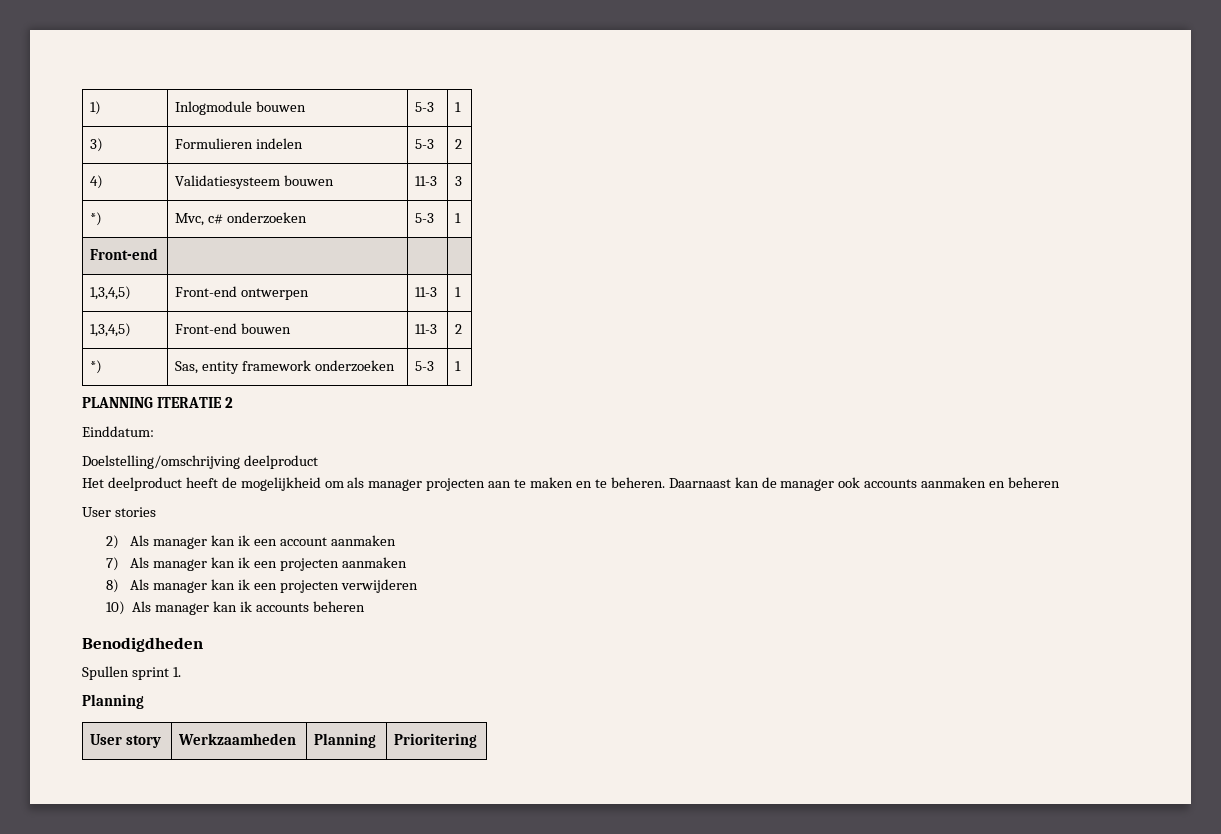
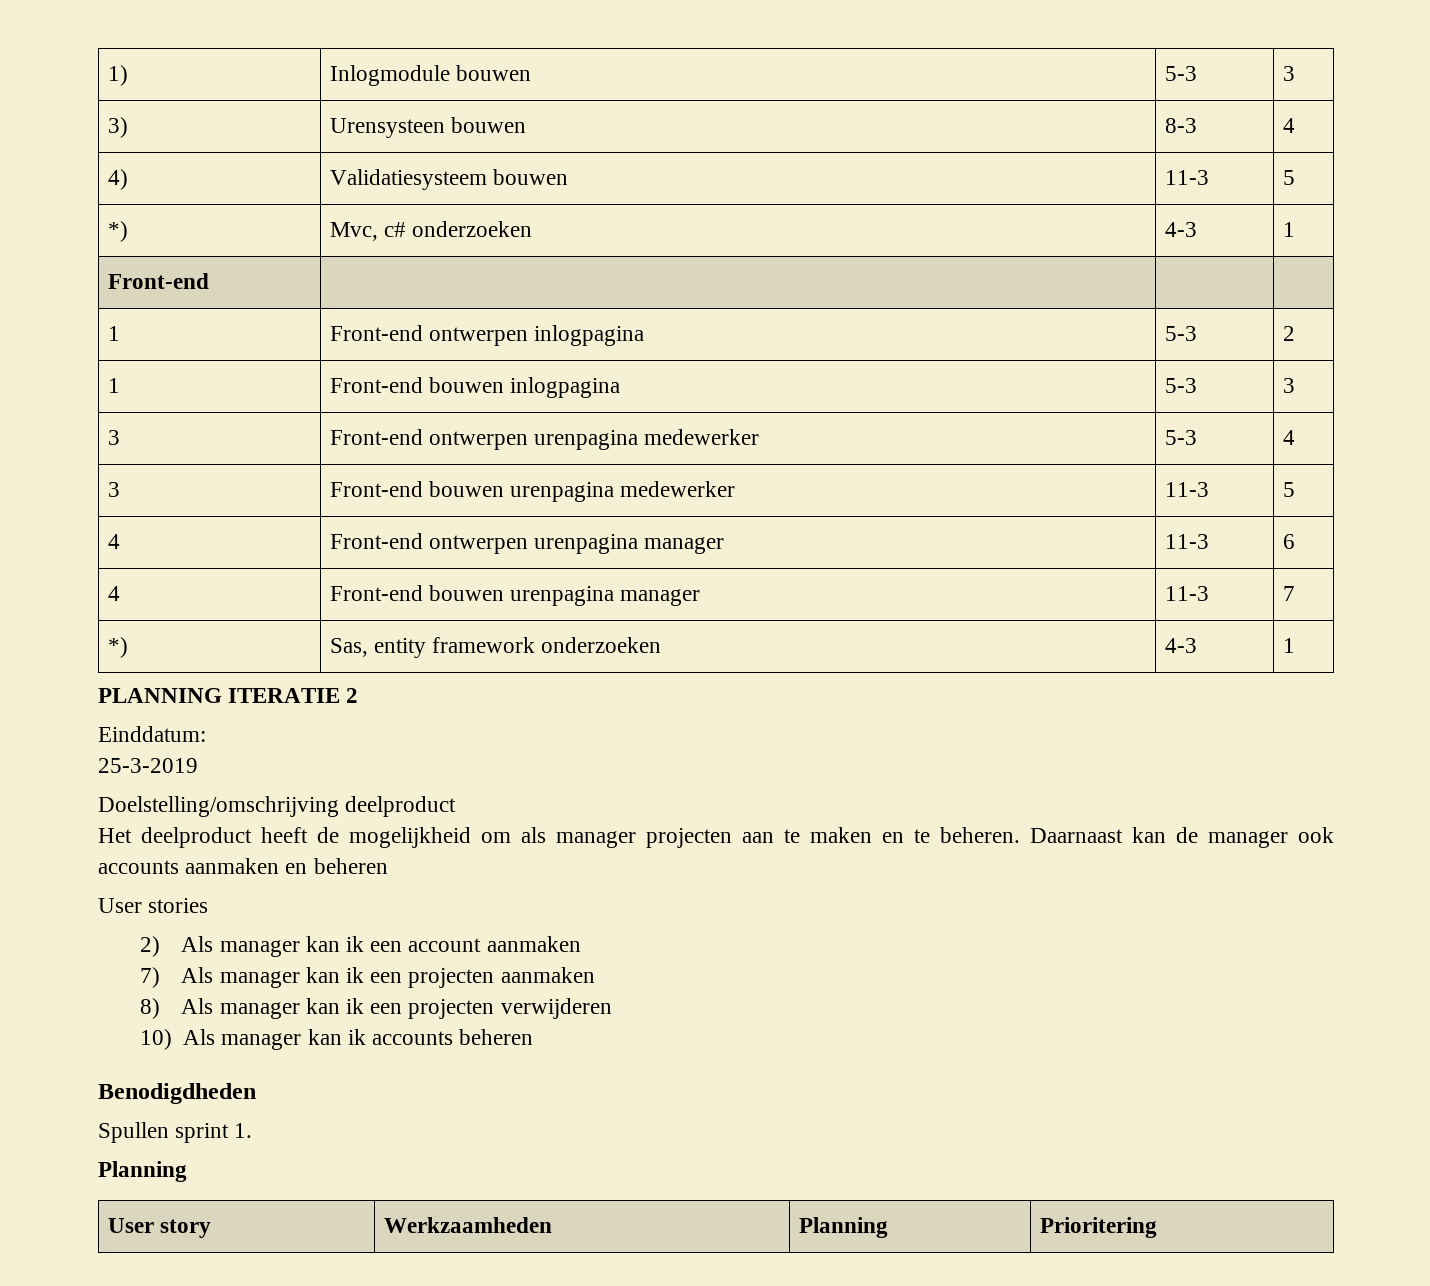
- 1) | Inlogmodule bouwen | 5-3 | 1
+ 1) | Inlogmodule bouwen | 5-3 | 3
- 3) | Formulieren indelen | 5-3 | 2
+ 3) | Urensysteen bouwen | 8-3 | 4
- 4) | Validatiesysteem bouwen | 11-3 | 3
+ 4) | Validatiesysteem bouwen | 11-3 | 5
- *) | Mvc, c# onderzoeken | 5-3 | 1
+ *) | Mvc, c# onderzoeken | 4-3 | 1
- 1,3,4,5) | Front-end ontwerpen | 11-3 | 1
- 1,3,4,5) | Front-end bouwen | 11-3 | 2
+ 1 | Front-end ontwerpen inlogpagina | 5-3 | 2
+ 1 | Front-end bouwen inlogpagina | 5-3 | 3
+ 3 | Front-end ontwerpen urenpagina medewerker | 5-3 | 4
+ 3 | Front-end bouwen urenpagina medewerker | 11-3 | 5
+ 4 | Front-end ontwerpen urenpagina manager | 11-3 | 6
+ 4 | Front-end bouwen urenpagina manager | 11-3 | 7
- *) | Sas, entity framework onderzoeken | 5-3 | 1
+ *) | Sas, entity framework onderzoeken | 4-3 | 1
+ 25-3-2019

